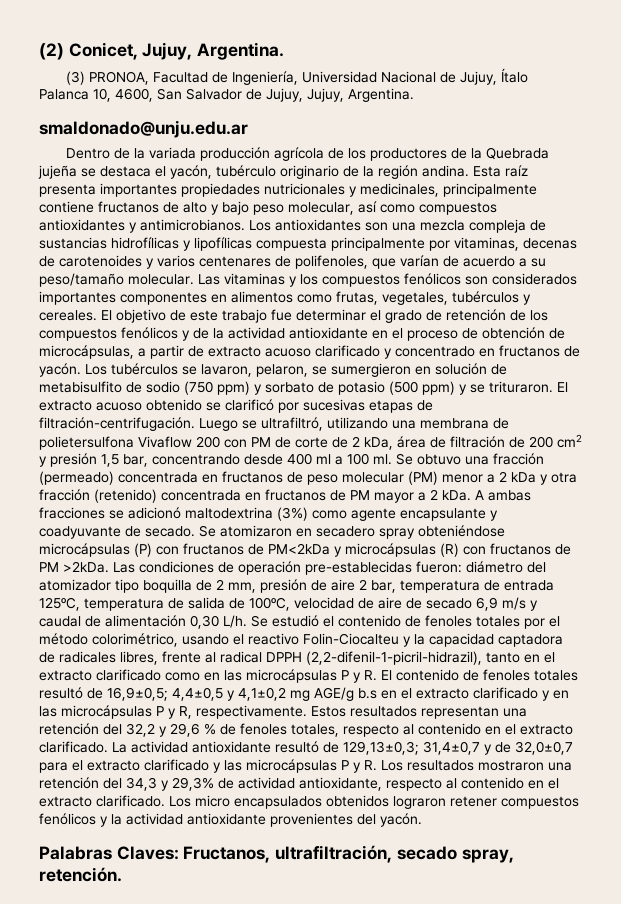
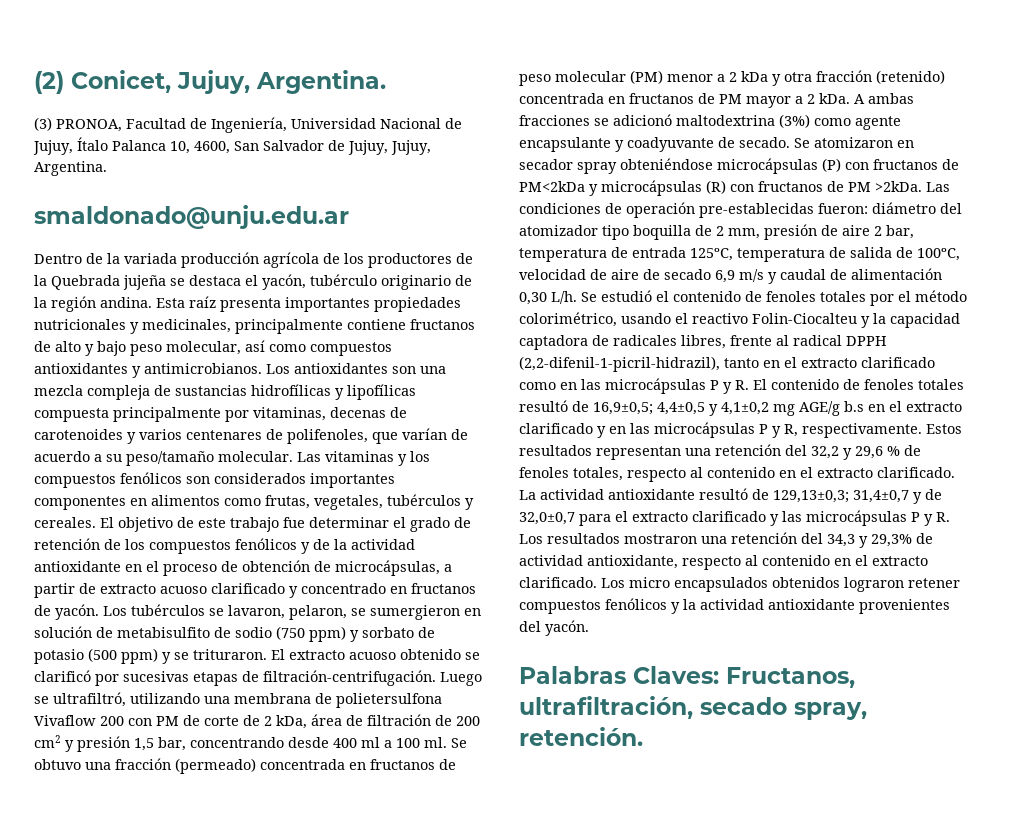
- Se atomizaron en secadero spray obteniéndose microcápsulas (P) con fructanos de PM<2kDa y microcápsulas (R) con fructanos de PM >2kDa.
+ Se atomizaron en secador spray obteniéndose microcápsulas (P) con fructanos de PM<2kDa y microcápsulas (R) con fructanos de PM >2kDa.

